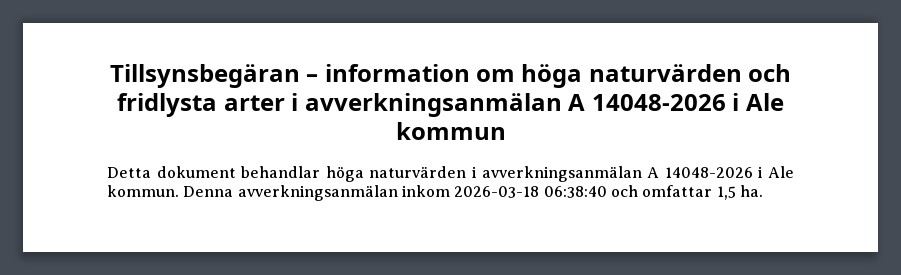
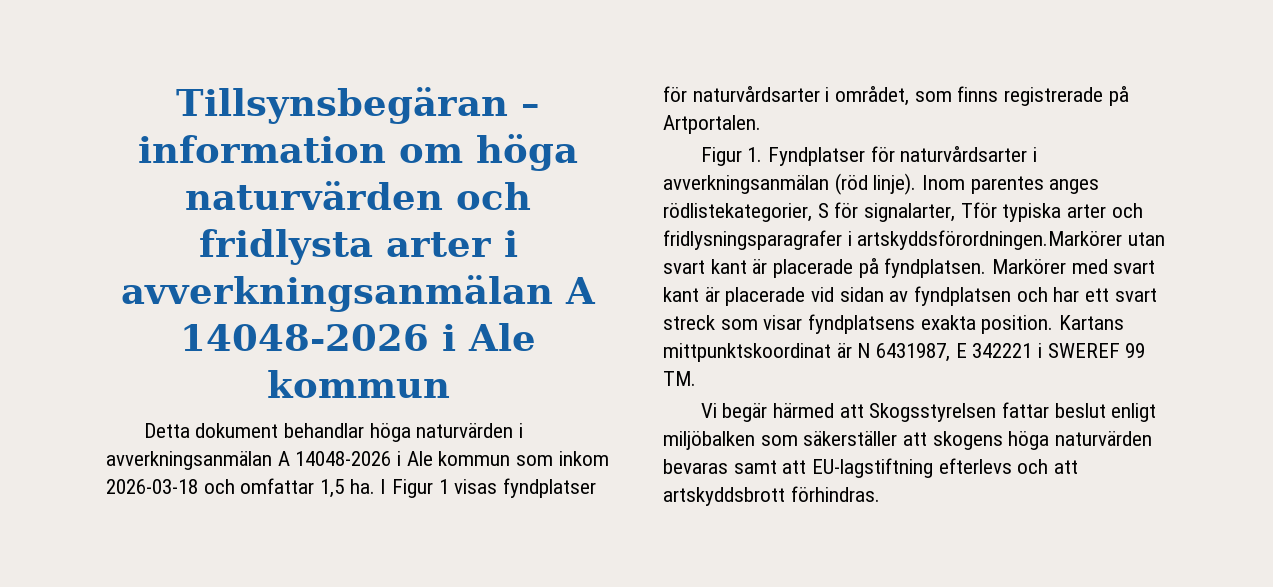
- Detta dokument behandlar höga naturvärden i avverkningsanmälan A 14048-2026 i Ale kommun. Denna avverkningsanmälan inkom 2026-03-18 06:38:40 och omfattar 1,5 ha.
+ Detta dokument behandlar höga naturvärden i avverkningsanmälan A 14048-2026 i Ale kommun som inkom 2026-03-18 och omfattar 1,5 ha.
+ I Figur 1 visas fyndplatser för naturvårdsarter i området, som finns registrerade på Artportalen.
+ Figur 1. Fyndplatser för naturvårdsarter i avverkningsanmälan (röd linje). Inom parentes anges rödlistekategorier, S för signalarter, Tför typiska arter och fridlysningsparagrafer i artskyddsförordningen.Markörer utan svart kant är placerade på fyndplatsen. Markörer med svart kant är placerade vid sidan av fyndplatsen och har ett svart streck som visar fyndplatsens exakta position. Kartans mittpunktskoordinat är N 6431987, E 342221 i SWEREF 99 TM.
+ Vi begär härmed att Skogsstyrelsen fattar beslut enligt miljöbalken som säkerställer att skogens höga naturvärden bevaras samt att EU-lagstiftning efterlevs och att artskyddsbrott förhindras.

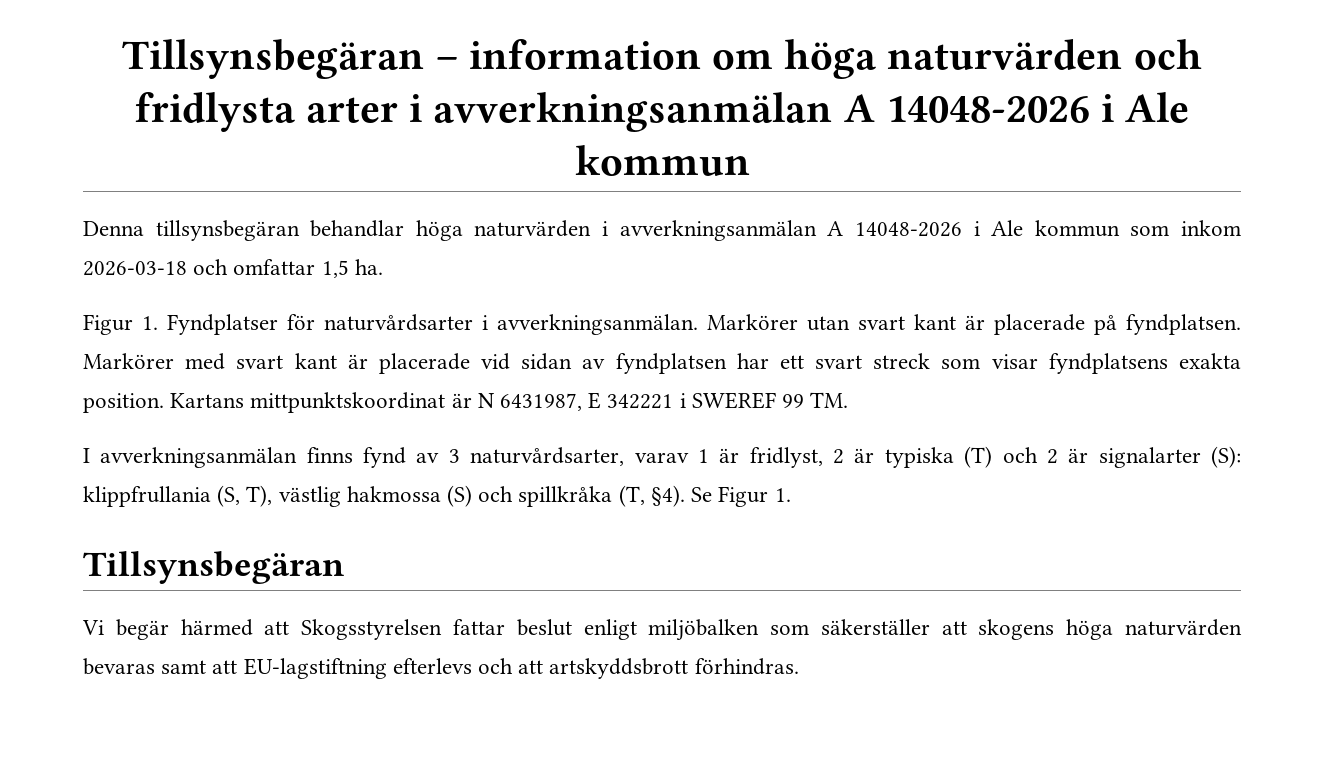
- Detta dokument behandlar höga naturvärden i avverkningsanmälan A 14048-2026 i Ale kommun som inkom 2026-03-18 och omfattar 1,5 ha. I Figur 1 visas fyndplatser för naturvårdsarter i området, som finns registrerade på Artportalen.
+ Denna tillsynsbegäran behandlar höga naturvärden i avverkningsanmälan A 14048-2026 i Ale kommun som inkom 2026-03-18 och omfattar 1,5 ha.
- Figur 1. Fyndplatser för naturvårdsarter i avverkningsanmälan (röd linje). Inom parentes anges rödlistekategorier, S för signalarter, Tför typiska arter och fridlysningsparagrafer i artskyddsförordningen.Markörer utan svart kant är placerade på fyndplatsen.
+ Figur 1. Fyndplatser för naturvårdsarter i avverkningsanmälan. Markörer utan svart kant är placerade på fyndplatsen.
- Markörer med svart kant är placerade vid sidan av fyndplatsen och har ett svart streck som visar fyndplatsens exakta position.
+ Markörer med svart kant är placerade vid sidan av fyndplatsen har ett svart streck som visar fyndplatsens exakta position.
+ I avverkningsanmälan finns fynd av 3 naturvårdsarter, varav 1 är fridlyst, 2 är typiska (T) och 2 är signalarter (S): klippfrullania (S, T), västlig hakmossa (S) och spillkråka (T, §4). Se Figur 1.
+ Tillsynsbegäran

